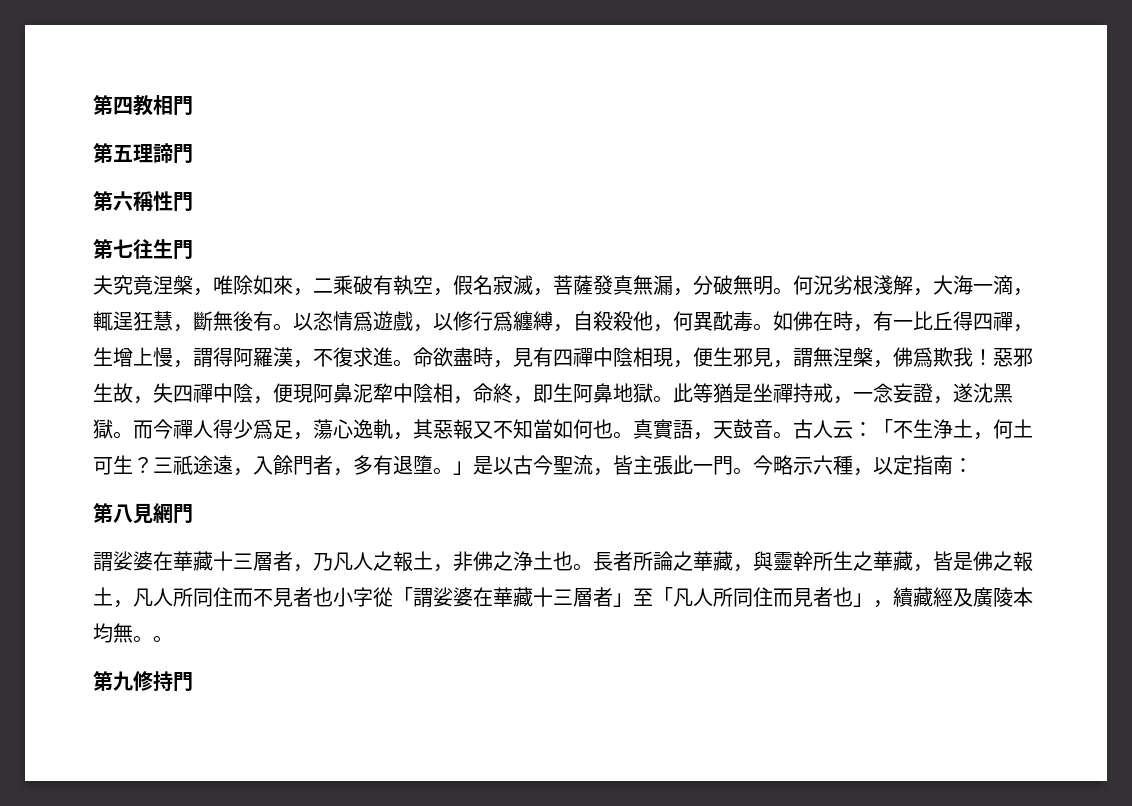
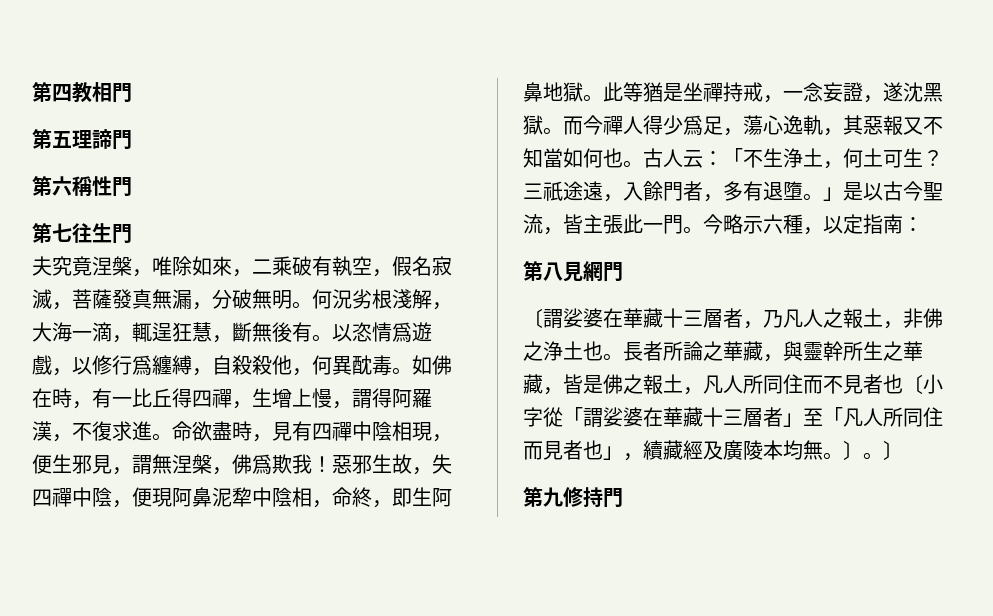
- 真實語，天鼓音。
- 謂娑婆在華藏十三層者，乃凡人之報土，非佛之浄土也。
+ 〔謂娑婆在華藏十三層者，乃凡人之報土，非佛之浄土也。
- 長者所論之華藏，與靈幹所生之華藏，皆是佛之報土，凡人所同住而不見者也小字從「謂娑婆在華藏十三層者」至「凡人所同住而見者也」，續藏經及廣陵本均無。。
+ 長者所論之華藏，與靈幹所生之華藏，皆是佛之報土，凡人所同住而不見者也〔小字從「謂娑婆在華藏十三層者」至「凡人所同住而見者也」，續藏經及廣陵本均無。〕。〕

